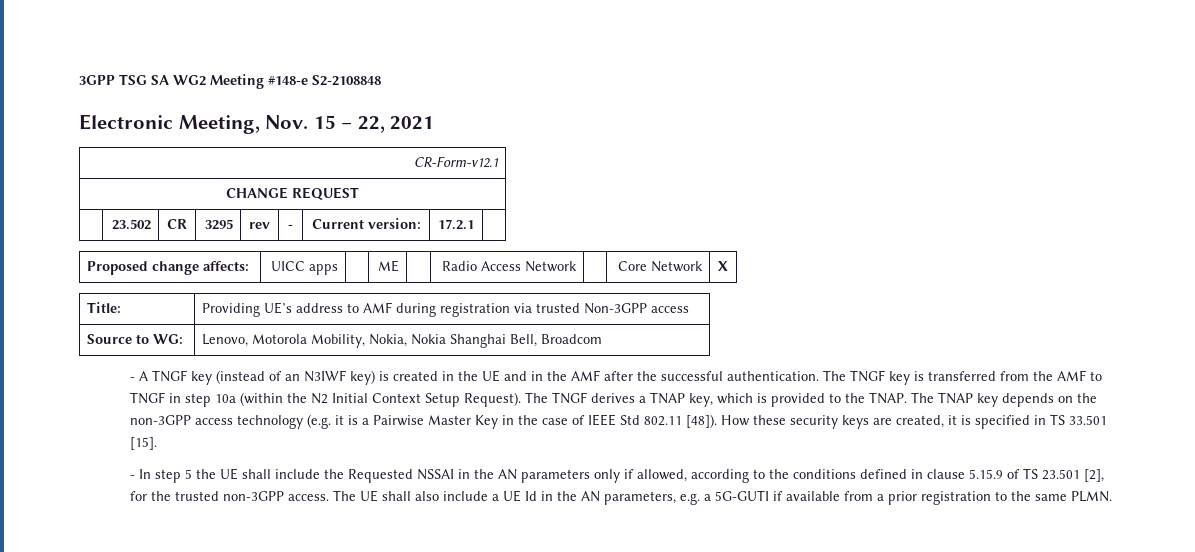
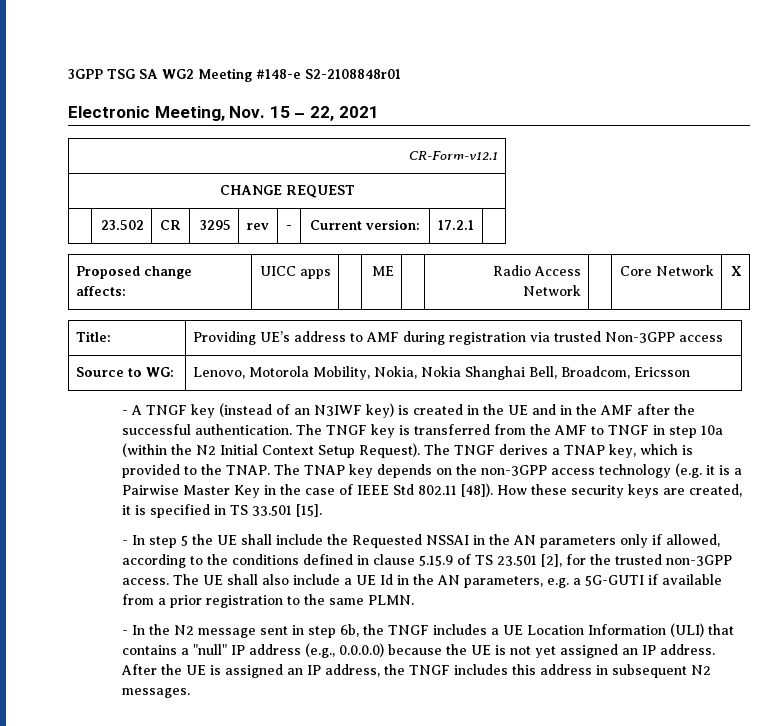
- 3GPP TSG SA WG2 Meeting #148-e S2-2108848
+ 3GPP TSG SA WG2 Meeting #148-e S2-2108848r01
- Source to WG: | Lenovo, Motorola Mobility, Nokia, Nokia Shanghai Bell, Broadcom
+ Source to WG: | Lenovo, Motorola Mobility, Nokia, Nokia Shanghai Bell, Broadcom, Ericsson
+ - In the N2 message sent in step 6b, the TNGF includes a UE Location Information (ULI) that contains a "null" IP address (e.g., 0.0.0.0) because the UE is not yet assigned an IP address. After the UE is assigned an IP address, the TNGF includes this address in subsequent N2 messages.

